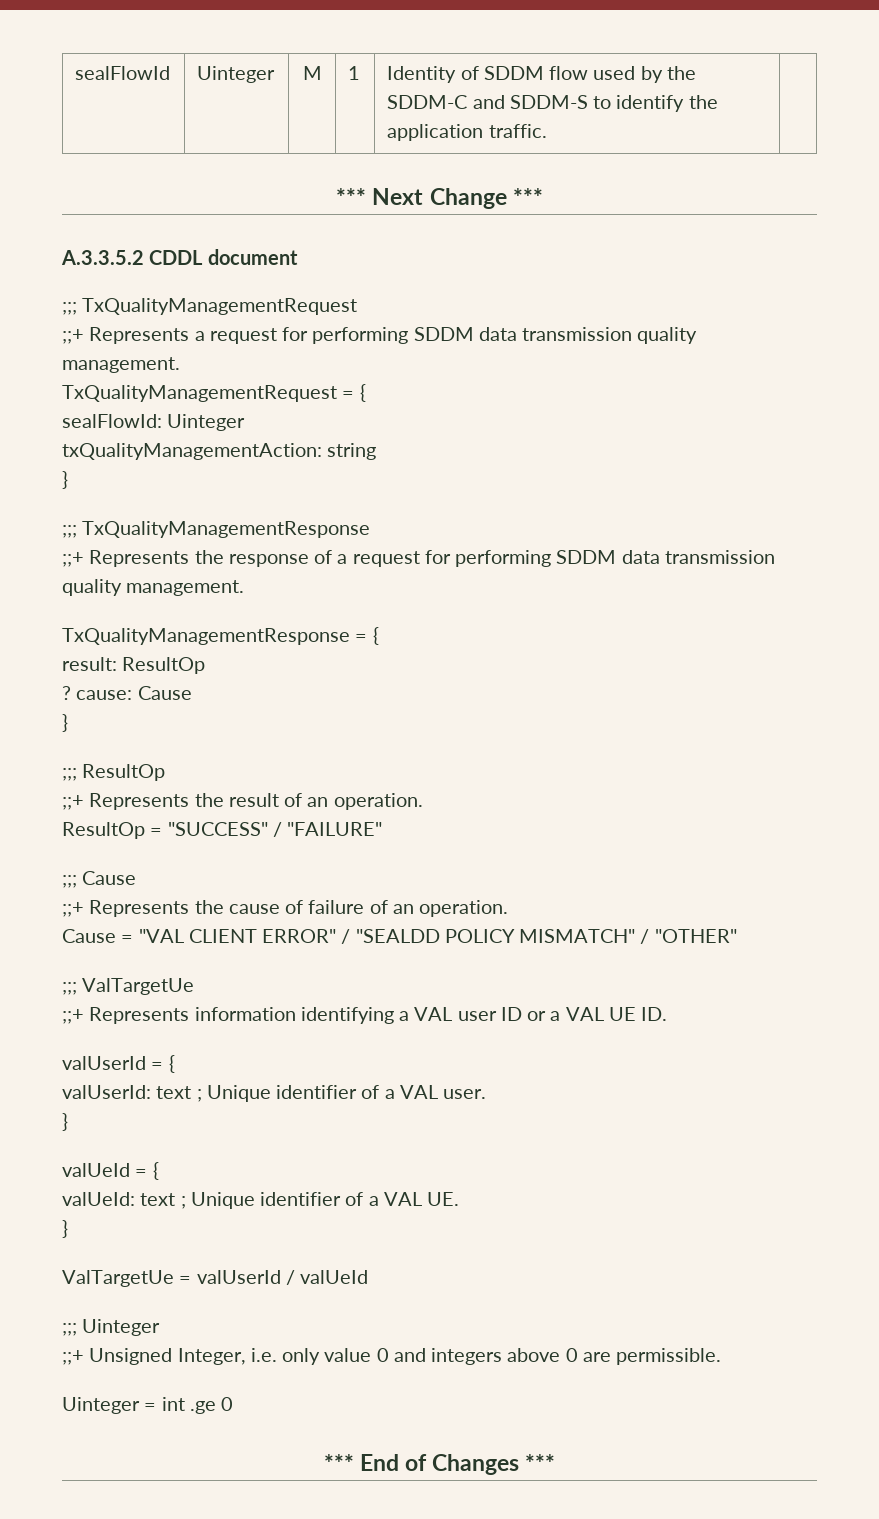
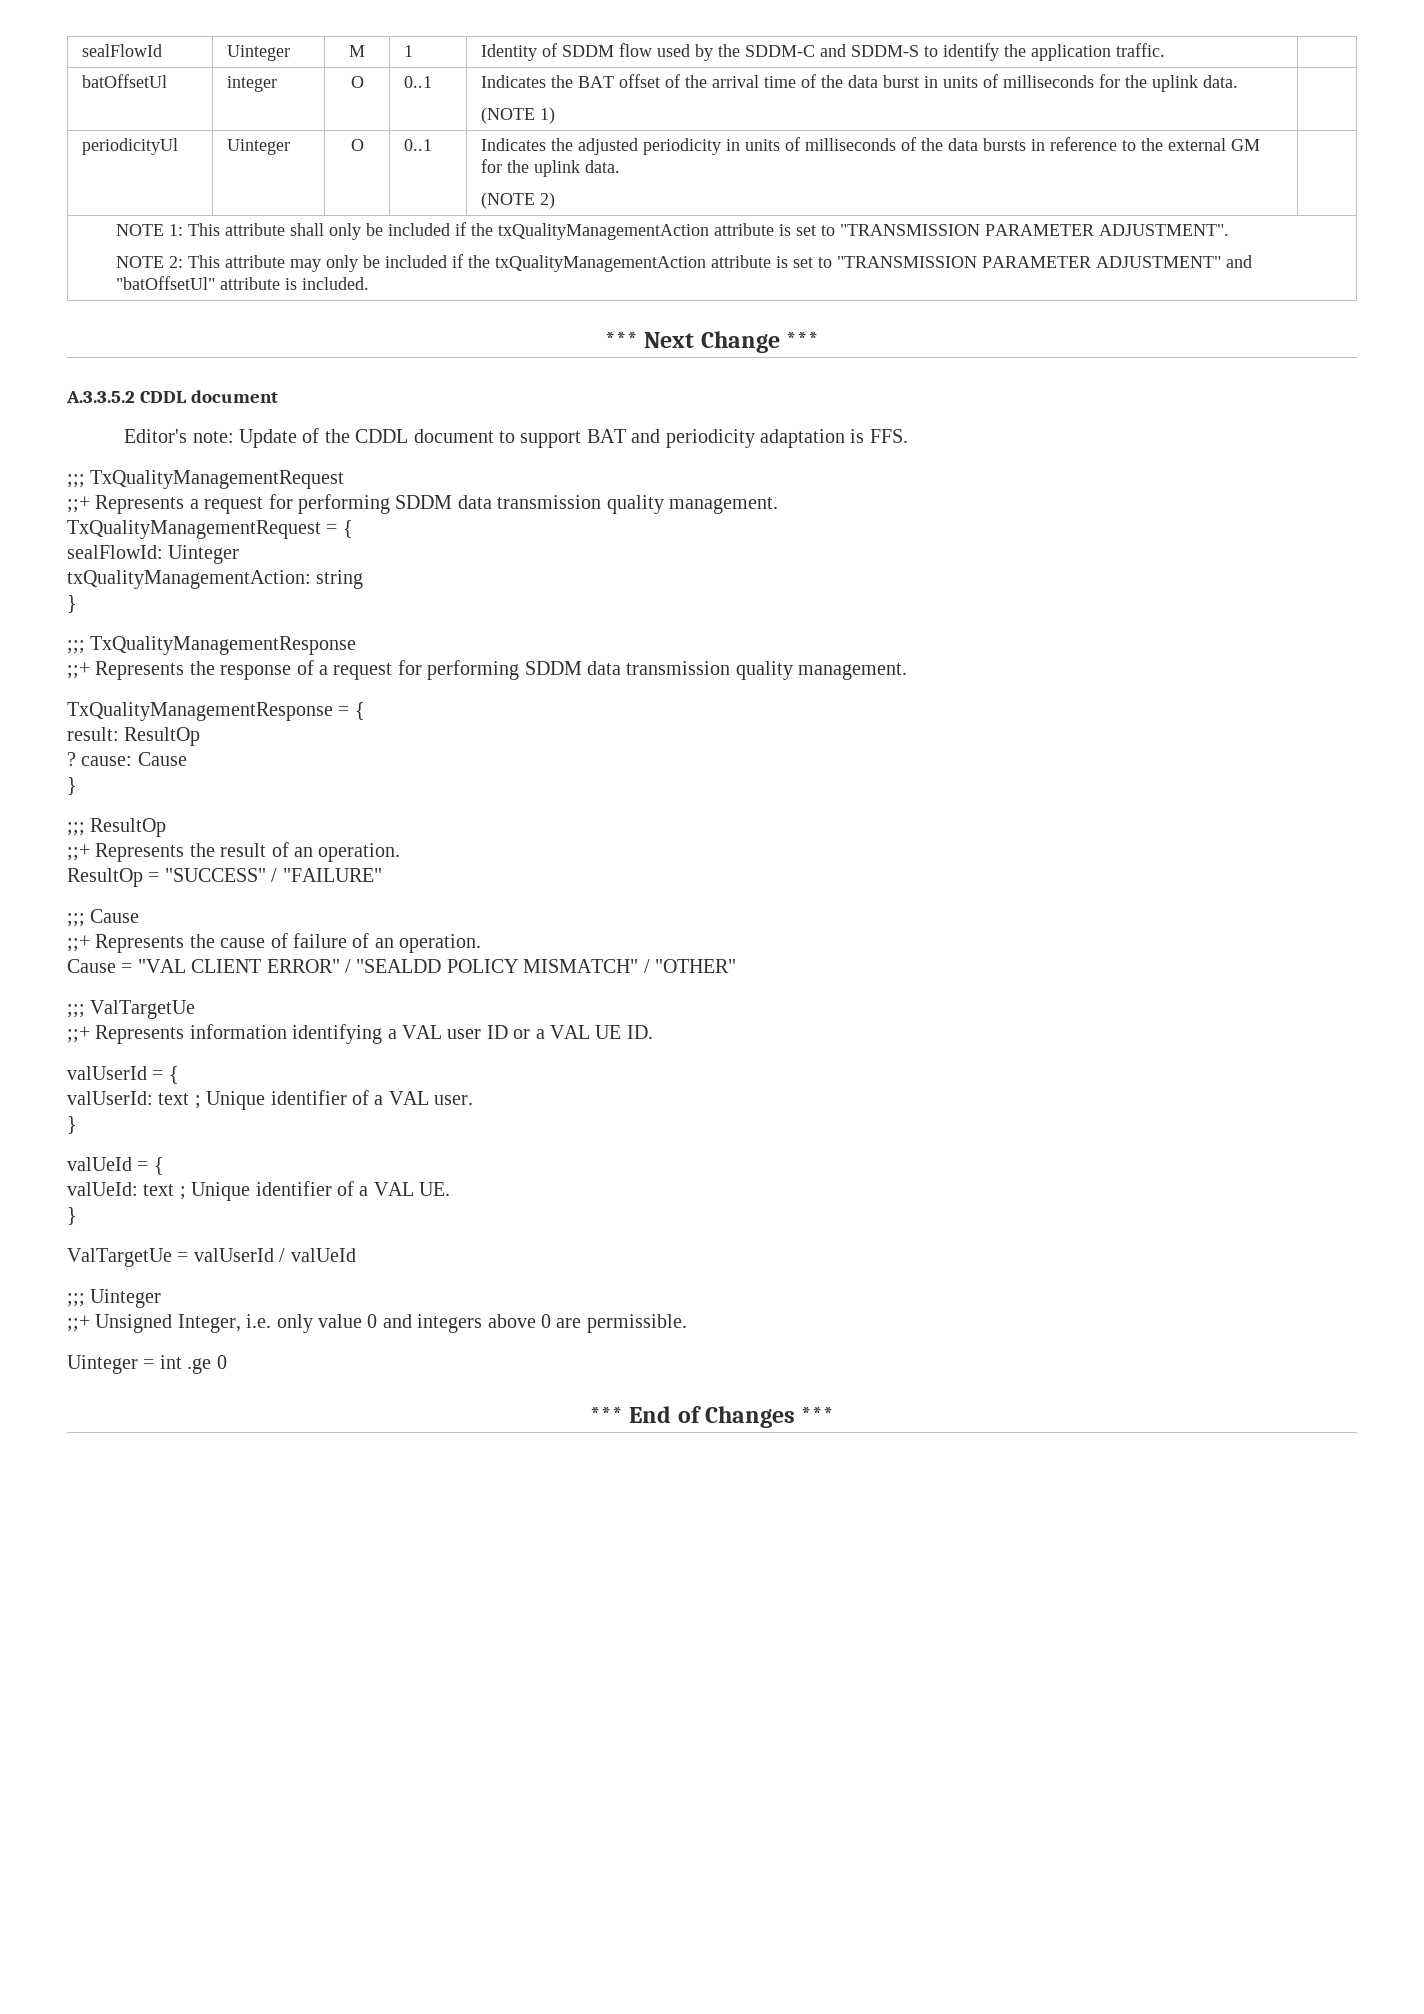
+ batOffsetUl | integer | O | 0..1 | Indicates the BAT offset of the arrival time of the data burst in units of milliseconds for the uplink data.
+ (NOTE 1) |
+ periodicityUl | Uinteger | O | 0..1 | Indicates the adjusted periodicity in units of milliseconds of the data bursts in reference to the external GM for the uplink data.
+ (NOTE 2) |
+ NOTE 1: This attribute shall only be included if the txQualityManagementAction attribute is set to "TRANSMISSION PARAMETER ADJUSTMENT".
+ NOTE 2: This attribute may only be included if the txQualityManagementAction attribute is set to "TRANSMISSION PARAMETER ADJUSTMENT" and "batOffsetUl" attribute is included.
+ Editor's note: Update of the CDDL document to support BAT and periodicity adaptation is FFS.

